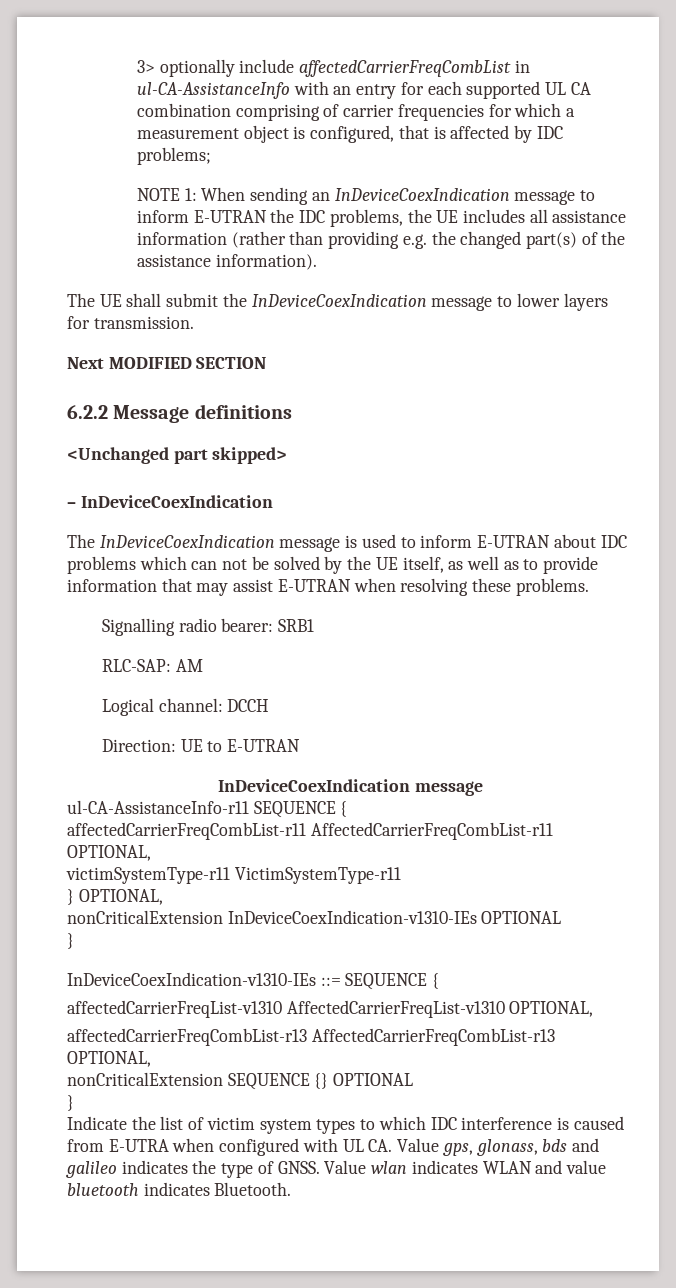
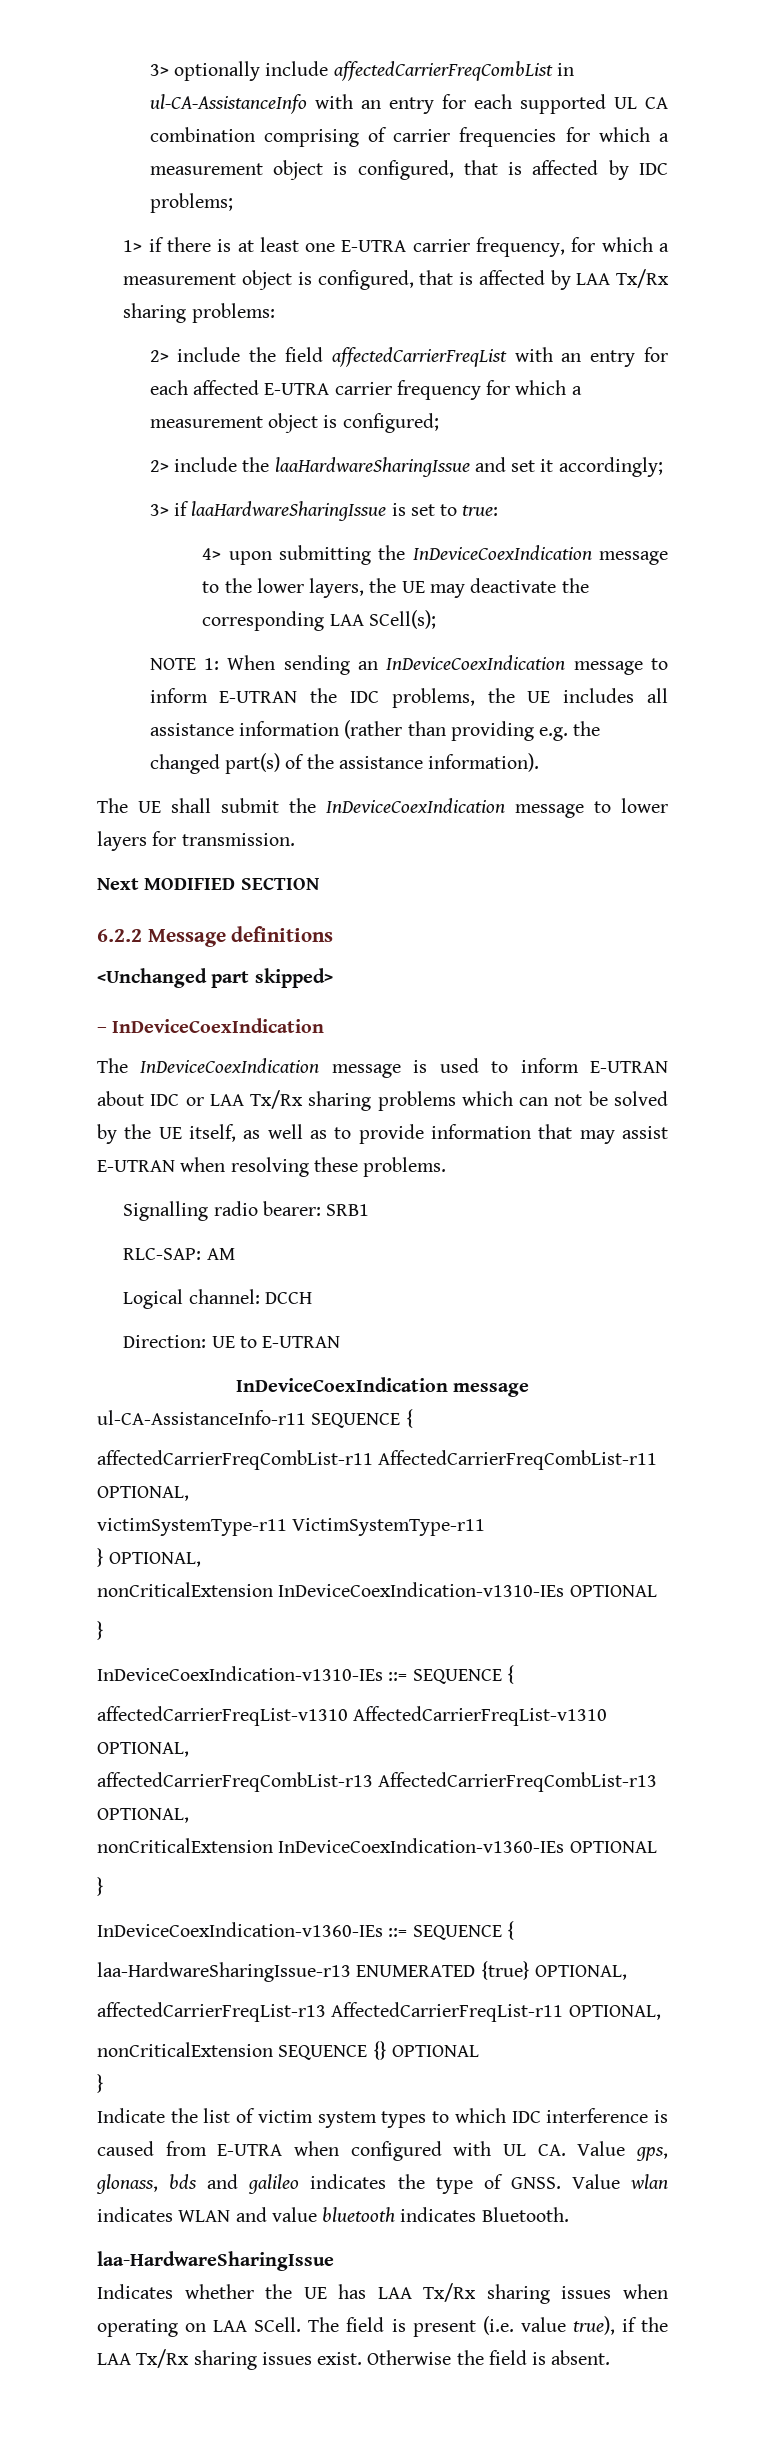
+ 1> if there is at least one E-UTRA carrier frequency, for which a measurement object is configured, that is affected by LAA Tx/Rx sharing problems:
+ 2> include the field affectedCarrierFreqList with an entry for each affected E-UTRA carrier frequency for which a measurement object is configured;
+ 2> include the laaHardwareSharingIssue and set it accordingly;
+ 3> if laaHardwareSharingIssue is set to true:
+ 4> upon submitting the InDeviceCoexIndication message to the lower layers, the UE may deactivate the corresponding LAA SCell(s);
- The InDeviceCoexIndication message is used to inform E-UTRAN about IDC problems which can not be solved by the UE itself, as well as to provide information that may assist E-UTRAN when resolving these problems.
+ The InDeviceCoexIndication message is used to inform E-UTRAN about IDC or LAA Tx/Rx sharing problems which can not be solved by the UE itself, as well as to provide information that may assist E-UTRAN when resolving these problems.
+ nonCriticalExtension InDeviceCoexIndication-v1360-IEs OPTIONAL
+ }
+ InDeviceCoexIndication-v1360-IEs ::= SEQUENCE {
+ laa-HardwareSharingIssue-r13 ENUMERATED {true} OPTIONAL,
+ affectedCarrierFreqList-r13 AffectedCarrierFreqList-r11 OPTIONAL,
+ laa-HardwareSharingIssue
+ Indicates whether the UE has LAA Tx/Rx sharing issues when operating on LAA SCell. The field is present (i.e. value true), if the LAA Tx/Rx sharing issues exist. Otherwise the field is absent.

